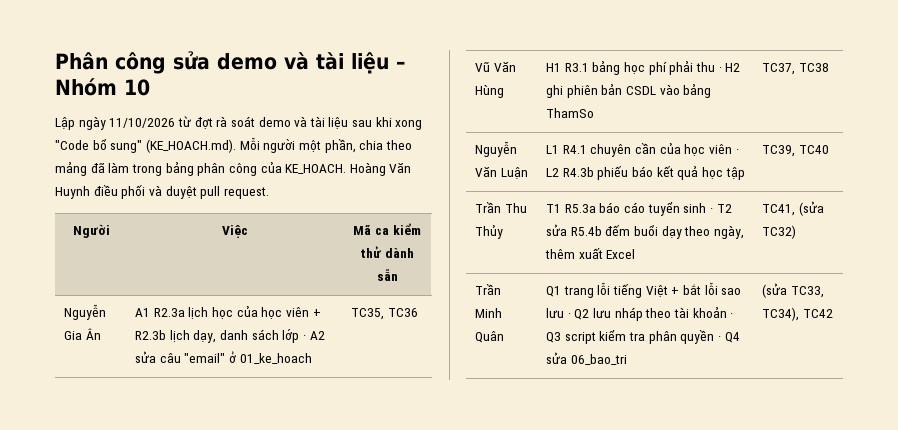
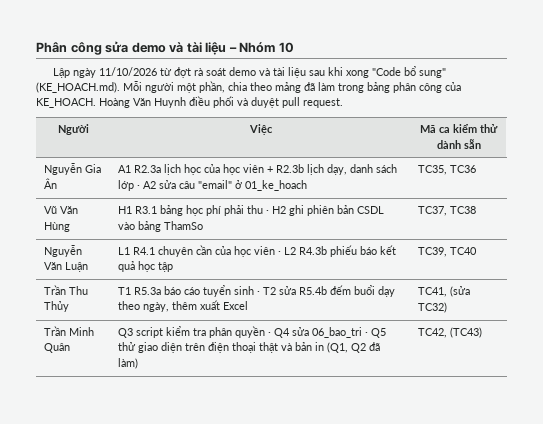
- Trần Minh Quân | Q1 trang lỗi tiếng Việt + bắt lỗi sao lưu · Q2 lưu nháp theo tài khoản · Q3 script kiểm tra phân quyền · Q4 sửa 06_bao_tri | (sửa TC33, TC34), TC42
+ Trần Minh Quân | Q3 script kiểm tra phân quyền · Q4 sửa 06_bao_tri · Q5 thử giao diện trên điện thoại thật và bản in (Q1, Q2 đã làm) | TC42, (TC43)

